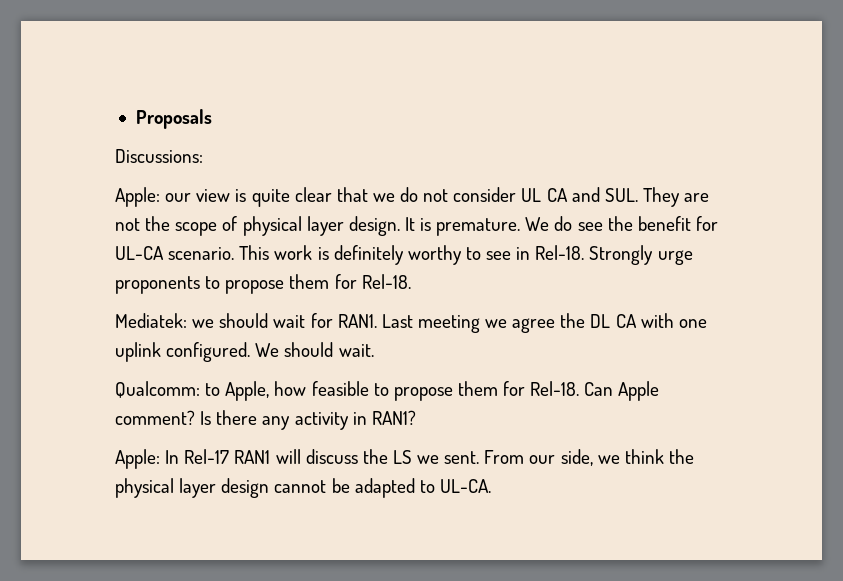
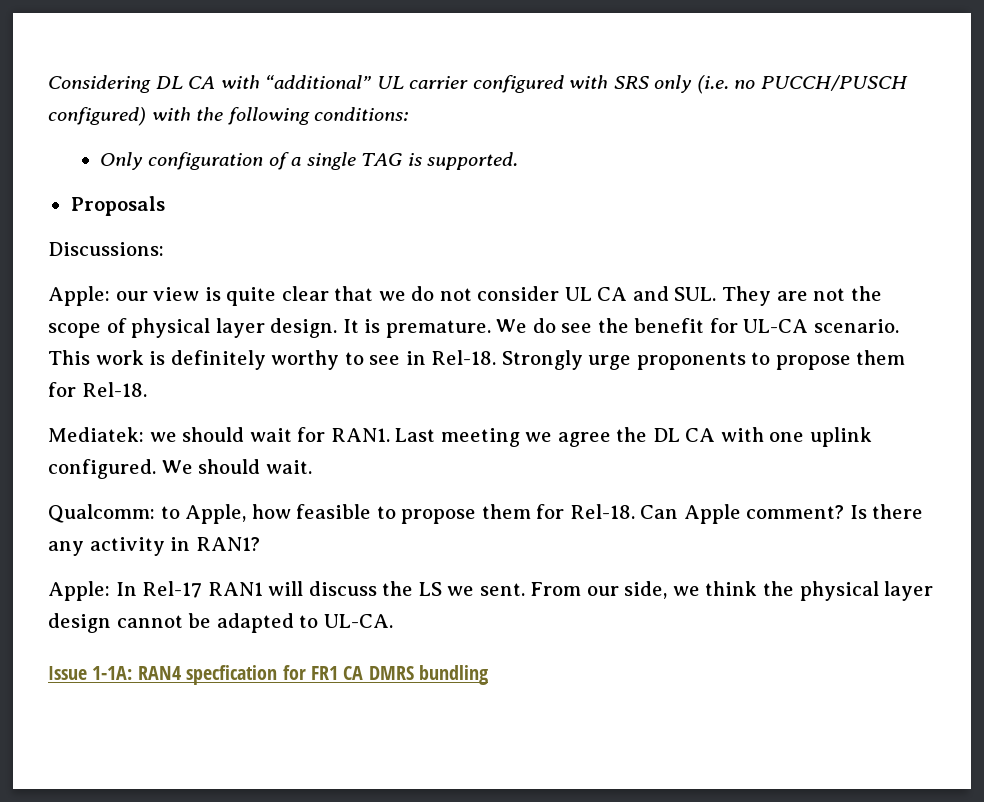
+ Considering DL CA with “additional” UL carrier configured with SRS only (i.e. no PUCCH/PUSCH configured) with the following conditions:
+ Only configuration of a single TAG is supported.
+ Issue 1-1A: RAN4 specfication for FR1 CA DMRS bundling

